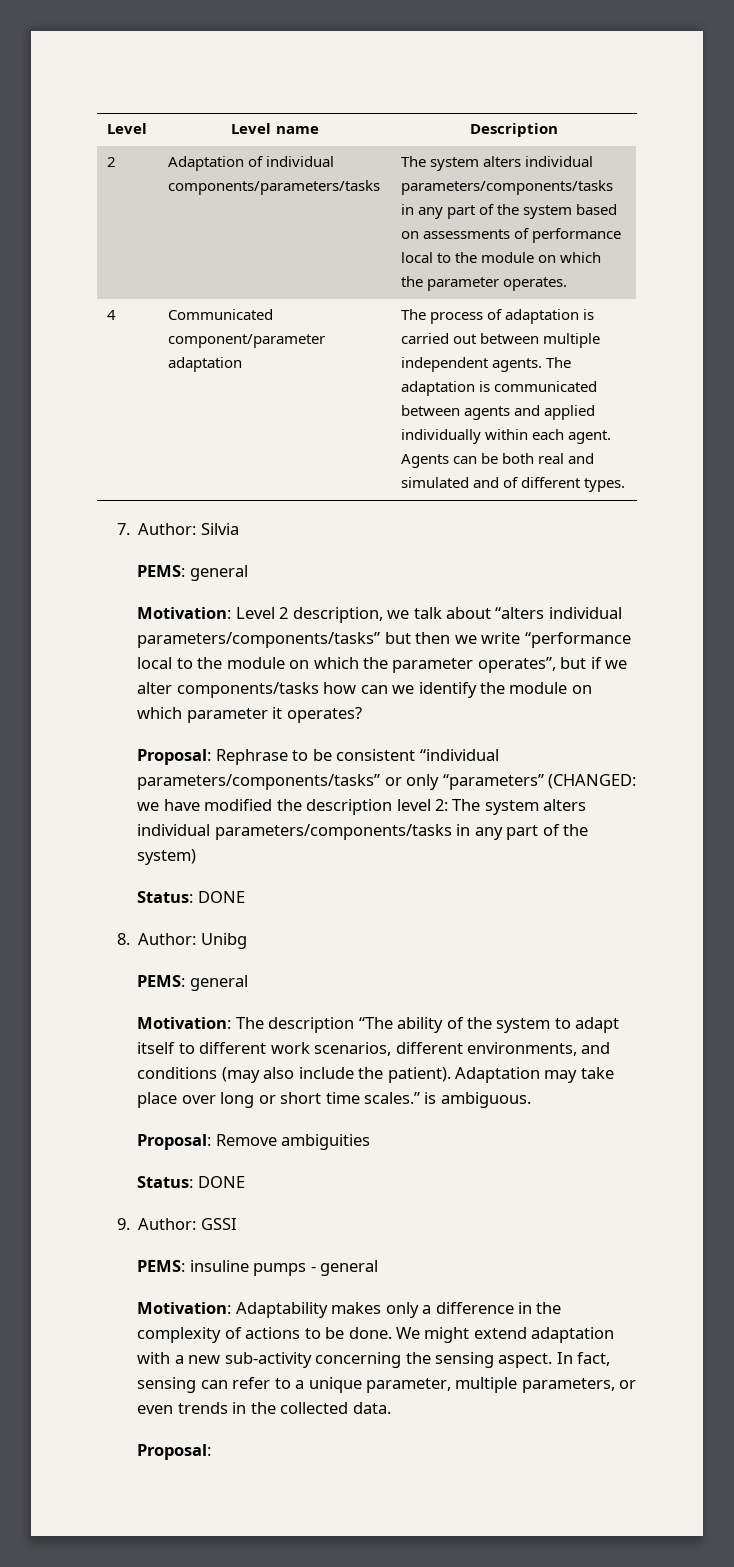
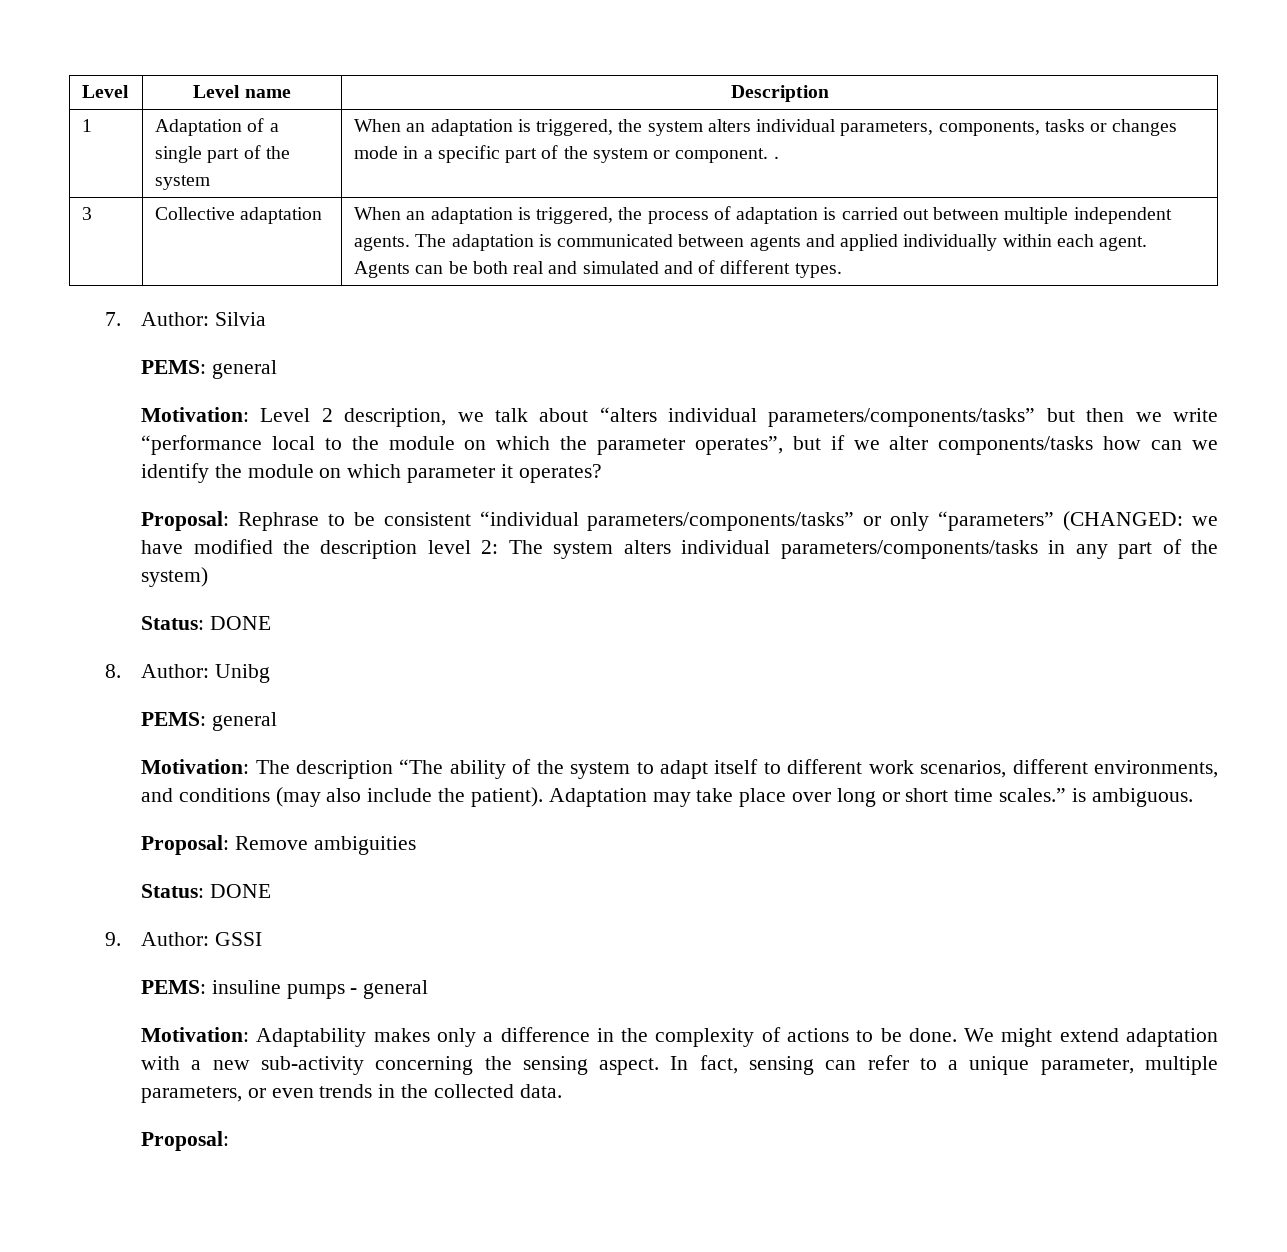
- 2 | Adaptation of individual components/parameters/tasks | The system alters individual parameters/components/tasks in any part of the system based on assessments of performance local to the module on which the parameter operates.
- 4 | Communicated component/parameter adaptation | The process of adaptation is carried out between multiple independent agents. The adaptation is communicated between agents and applied individually within each agent. Agents can be both real and simulated and of different types.
+ 1 | Adaptation of a single part of the system | When an adaptation is triggered, the system alters individual parameters, components, tasks or changes mode in a specific part of the system or component. .
+ 3 | Collective adaptation | When an adaptation is triggered, the process of adaptation is carried out between multiple independent agents. The adaptation is communicated between agents and applied individually within each agent. Agents can be both real and simulated and of different types.

